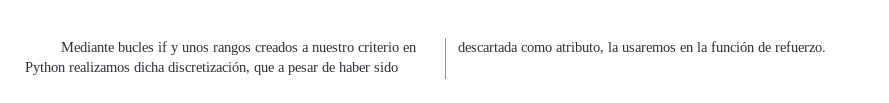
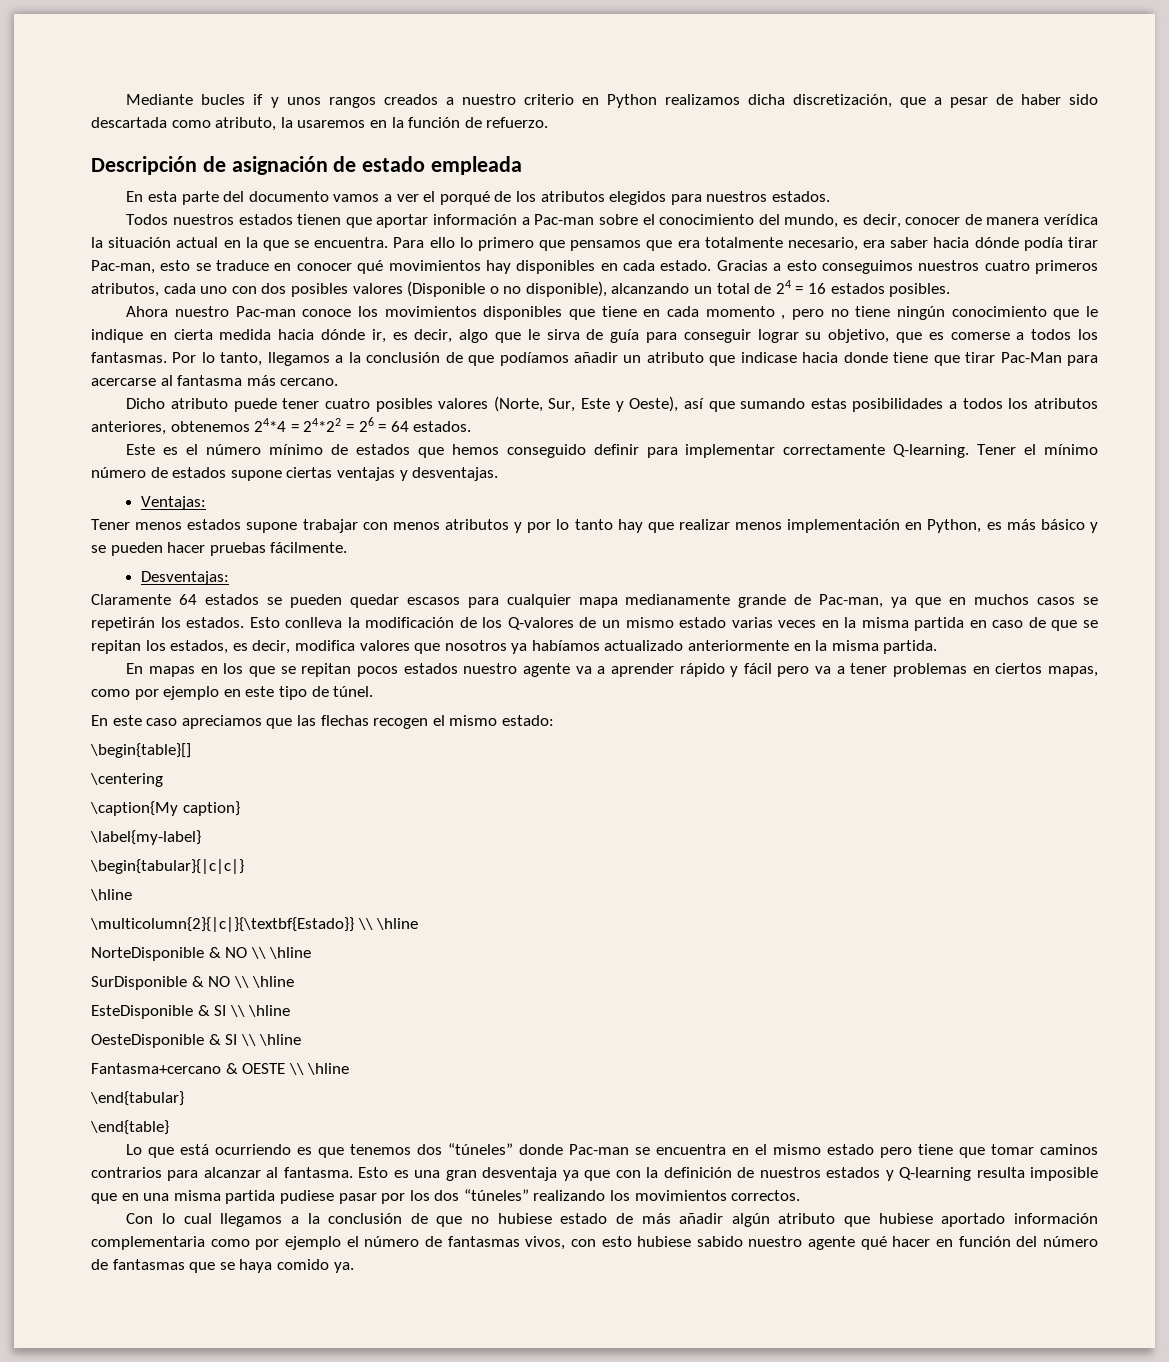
+ Descripción de asignación de estado empleada
+ En esta parte del documento vamos a ver el porqué de los atributos elegidos para nuestros estados.
+ Todos nuestros estados tienen que aportar información a Pac-man sobre el conocimiento del mundo, es decir, conocer de manera verídica la situación actual en la que se encuentra. Para ello lo primero que pensamos que era totalmente necesario, era saber hacia dónde podía tirar Pac-man, esto se traduce en conocer qué movimientos hay disponibles en cada estado. Gracias a esto conseguimos nuestros cuatro primeros atributos, cada uno con dos posibles valores (Disponible o no disponible), alcanzando un total de 24 = 16 estados posibles.
+ Ahora nuestro Pac-man conoce los movimientos disponibles que tiene en cada momento , pero no tiene ningún conocimiento que le indique en cierta medida hacia dónde ir, es decir, algo que le sirva de guía para conseguir lograr su objetivo, que es comerse a todos los fantasmas. Por lo tanto, llegamos a la conclusión de que podíamos añadir un atributo que indicase hacia donde tiene que tirar Pac-Man para acercarse al fantasma más cercano.
+ Dicho atributo puede tener cuatro posibles valores (Norte, Sur, Este y Oeste), así que sumando estas posibilidades a todos los atributos anteriores, obtenemos 24*4 = 24*22 = 26 = 64 estados.
+ Este es el número mínimo de estados que hemos conseguido definir para implementar correctamente Q-learning. Tener el mínimo número de estados supone ciertas ventajas y desventajas.
+ Ventajas:
+ Tener menos estados supone trabajar con menos atributos y por lo tanto hay que realizar menos implementación en Python, es más básico y se pueden hacer pruebas fácilmente.
+ Desventajas:
+ Claramente 64 estados se pueden quedar escasos para cualquier mapa medianamente grande de Pac-man, ya que en muchos casos se repetirán los estados. Esto conlleva la modificación de los Q-valores de un mismo estado varias veces en la misma partida en caso de que se repitan los estados, es decir, modifica valores que nosotros ya habíamos actualizado anteriormente en la misma partida.
+ En mapas en los que se repitan pocos estados nuestro agente va a aprender rápido y fácil pero va a tener problemas en ciertos mapas, como por ejemplo en este tipo de túnel.
+ En este caso apreciamos que las flechas recogen el mismo estado:
+ \begin{table}[]
+ \centering
+ \caption{My caption}
+ \label{my-label}
+ \begin{tabular}{|c|c|}
+ \hline
+ \multicolumn{2}{|c|}{\textbf{Estado}} \\ \hline
+ NorteDisponible & NO \\ \hline
+ SurDisponible & NO \\ \hline
+ EsteDisponible & SI \\ \hline
+ OesteDisponible & SI \\ \hline
+ Fantasma+cercano & OESTE \\ \hline
+ \end{tabular}
+ \end{table}
+ Lo que está ocurriendo es que tenemos dos “túneles” donde Pac-man se encuentra en el mismo estado pero tiene que tomar caminos contrarios para alcanzar al fantasma. Esto es una gran desventaja ya que con la definición de nuestros estados y Q-learning resulta imposible que en una misma partida pudiese pasar por los dos “túneles” realizando los movimientos correctos.
+ Con lo cual llegamos a la conclusión de que no hubiese estado de más añadir algún atributo que hubiese aportado información complementaria como por ejemplo el número de fantasmas vivos, con esto hubiese sabido nuestro agente qué hacer en función del número de fantasmas que se haya comido ya.

